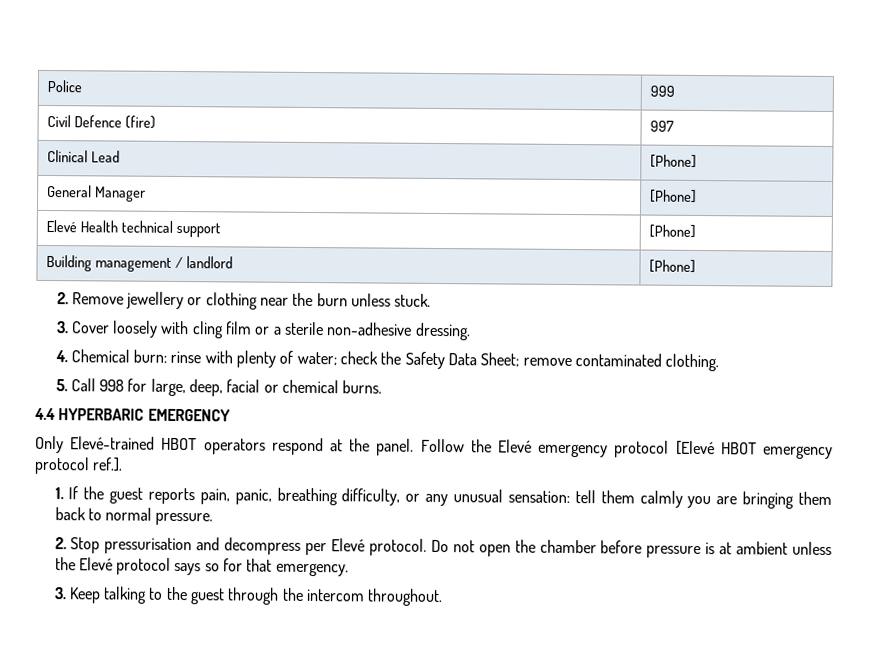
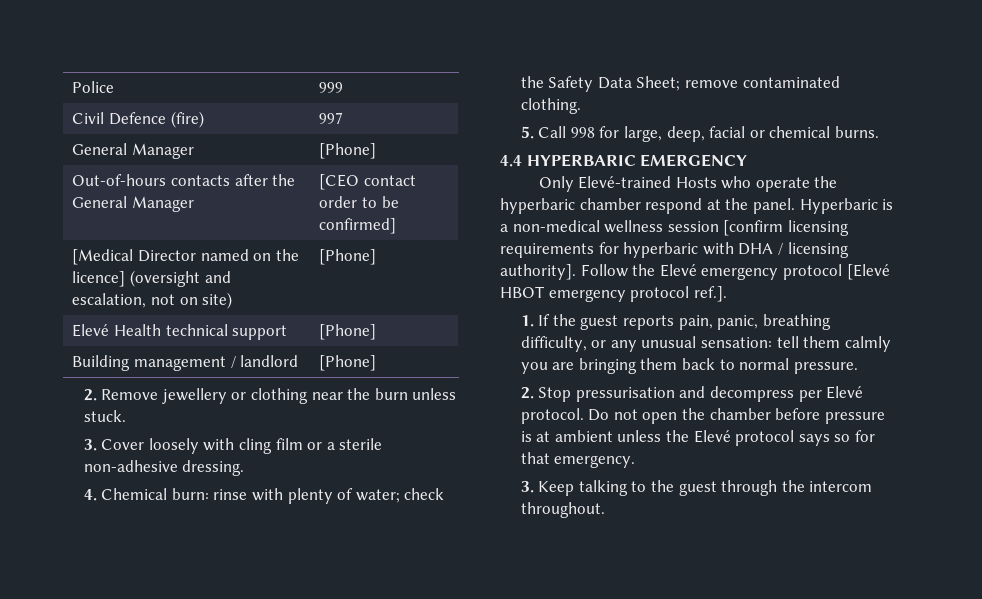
- Clinical Lead | [Phone]
  General Manager | [Phone]
+ Out-of-hours contacts after the General Manager | [CEO contact order to be confirmed]
+ [Medical Director named on the licence] (oversight and escalation, not on site) | [Phone]
- Only Elevé-trained HBOT operators respond at the panel.
+ Only Elevé-trained Hosts who operate the hyperbaric chamber respond at the panel. Hyperbaric is a non-medical wellness session [confirm licensing requirements for hyperbaric with DHA / licensing authority].

